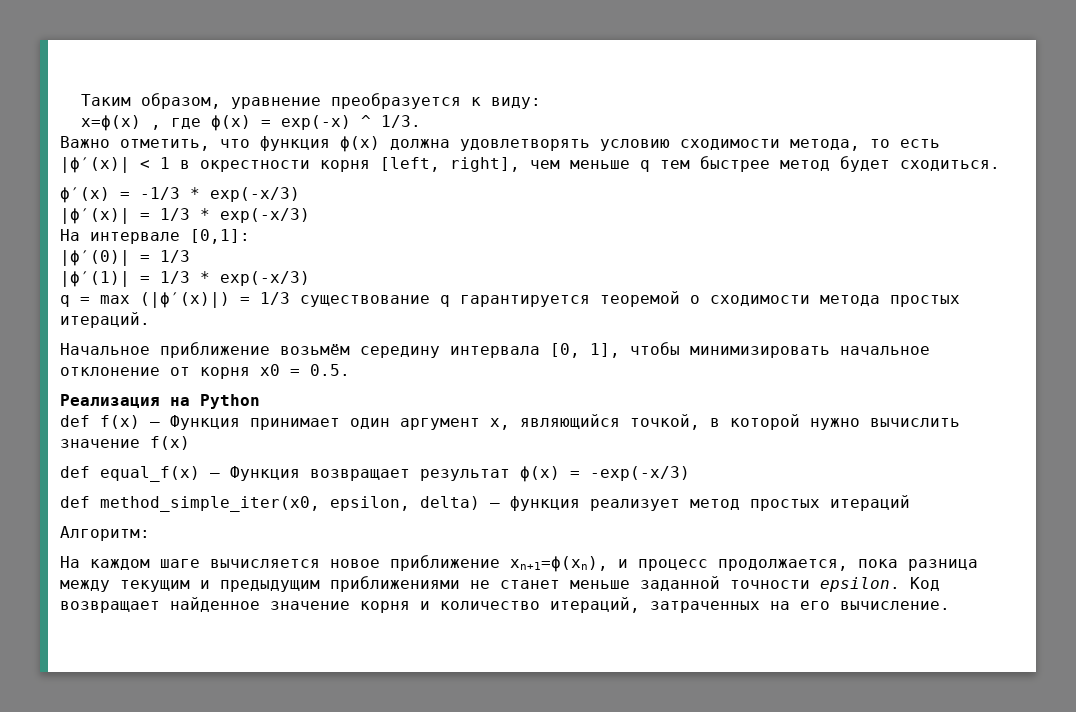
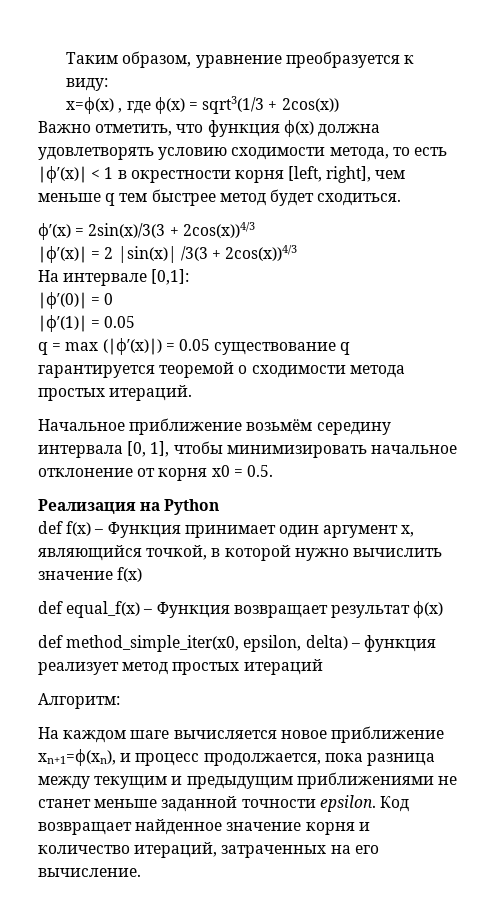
- x=ϕ(x) , где ϕ(x) = exp(-x) ^ 1/3.
+ x=ϕ(x) , где ϕ(x) = sqrt3(1/3 + 2cos(x))
- ϕ′(x) = -1/3 * exp(-x/3)
+ ϕ′(x) = 2sin(x)/3(3 + 2cos(x))4/3
- ∣ϕ′(x)∣ = 1/3 * exp(-x/3)
+ ∣ϕ′(x)∣ = 2 |sin(x)| /3(3 + 2cos(x))4/3
- ∣ϕ′(0)∣ = 1/3
+ ∣ϕ′(0)∣ = 0
- ∣ϕ′(1)∣ = 1/3 * exp(-x/3)
+ ∣ϕ′(1)∣ = 0.05
- q = max (∣ϕ′(x)∣) = 1/3 существование q гарантируется теоремой о сходимости метода простых итераций.
+ q = max (∣ϕ′(x)∣) = 0.05 существование q гарантируется теоремой о сходимости метода простых итераций.
- def equal_f(x) – Функция возвращает результат ϕ(x) = -exp(-x/3)
+ def equal_f(x) – Функция возвращает результат ϕ(x)

